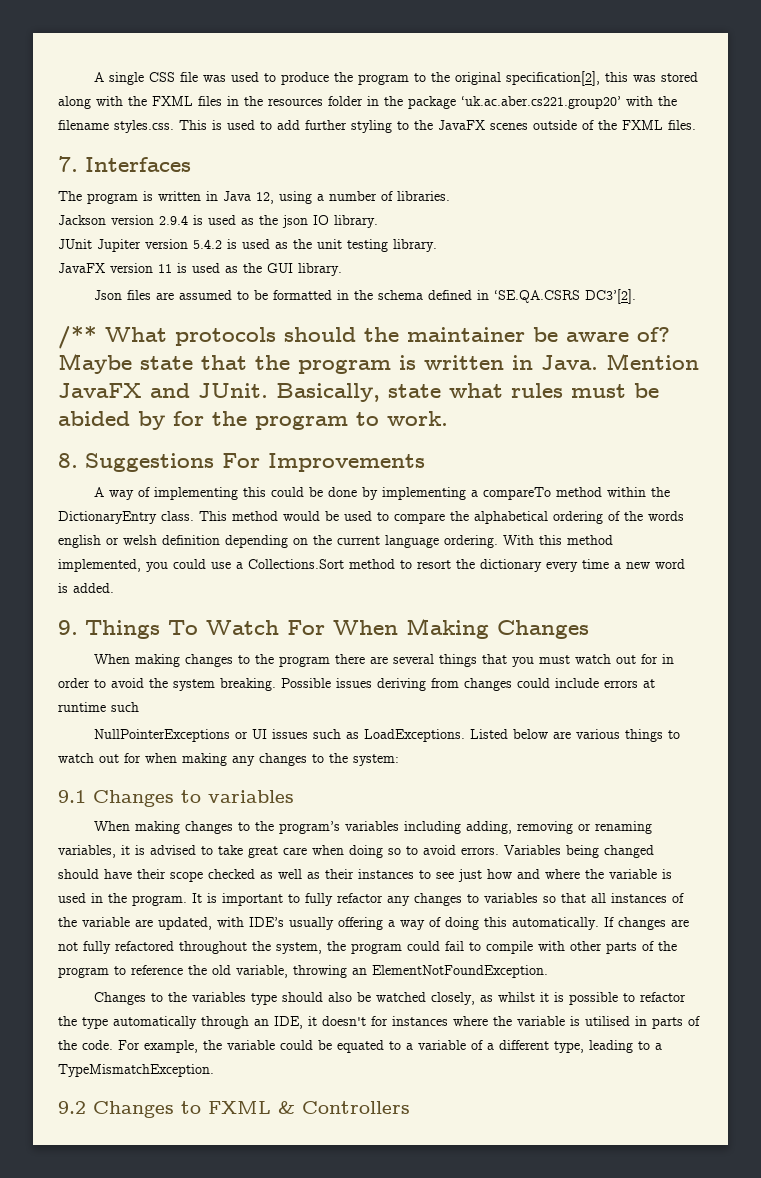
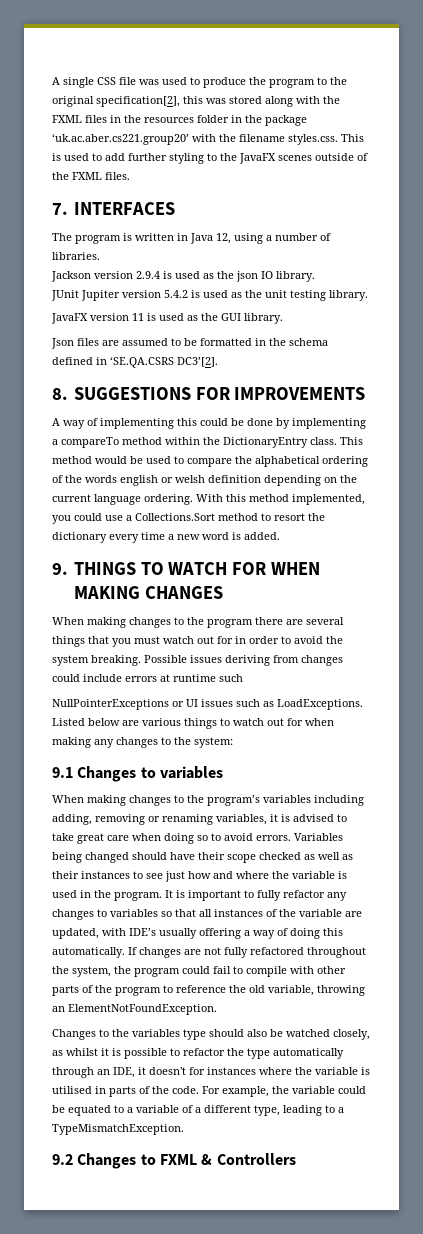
- 7. Interfaces
+ 7. INTERFACES
- /** What protocols should the maintainer be aware of? Maybe state that the program is written in Java. Mention JavaFX and JUnit. Basically, state what rules must be abided by for the program to work.
- 8. Suggestions For Improvements
+ 8. SUGGESTIONS FOR IMPROVEMENTS
- 9. Things To Watch For When Making Changes
+ 9. THINGS TO WATCH FOR WHEN MAKING CHANGES

